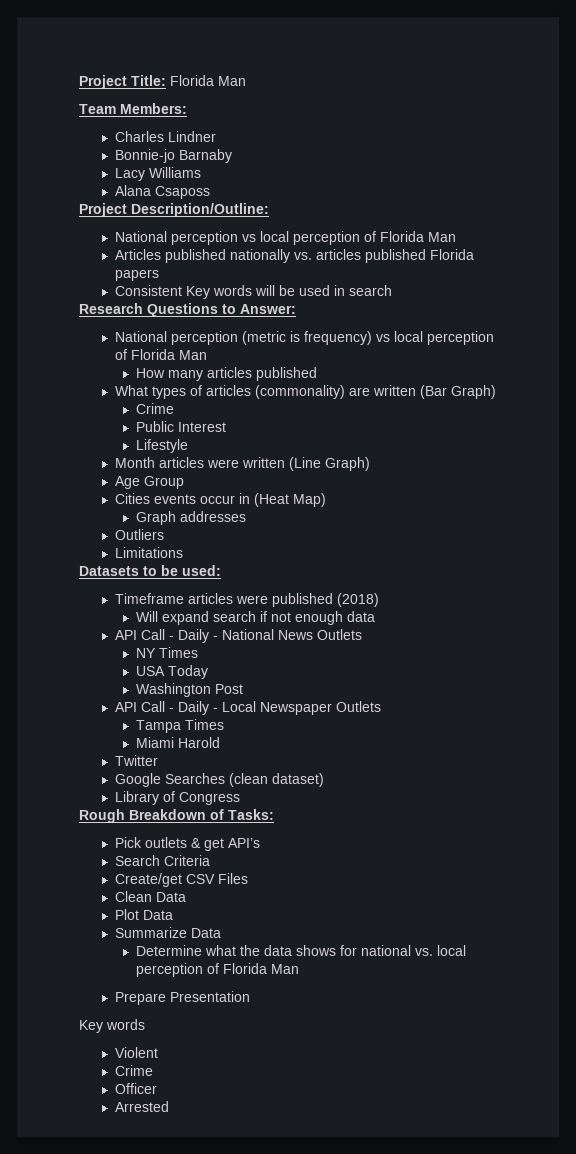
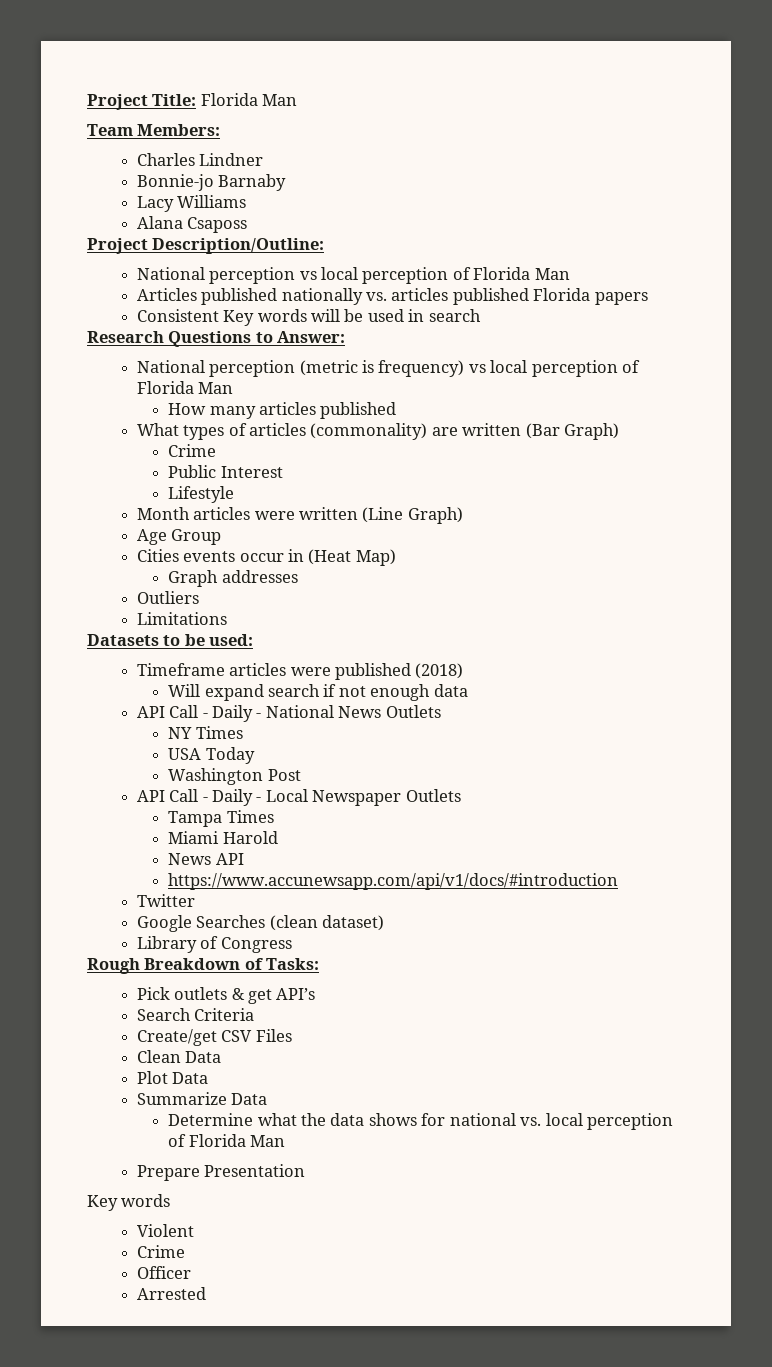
+ News API
+ https://www.accunewsapp.com/api/v1/docs/#introduction

